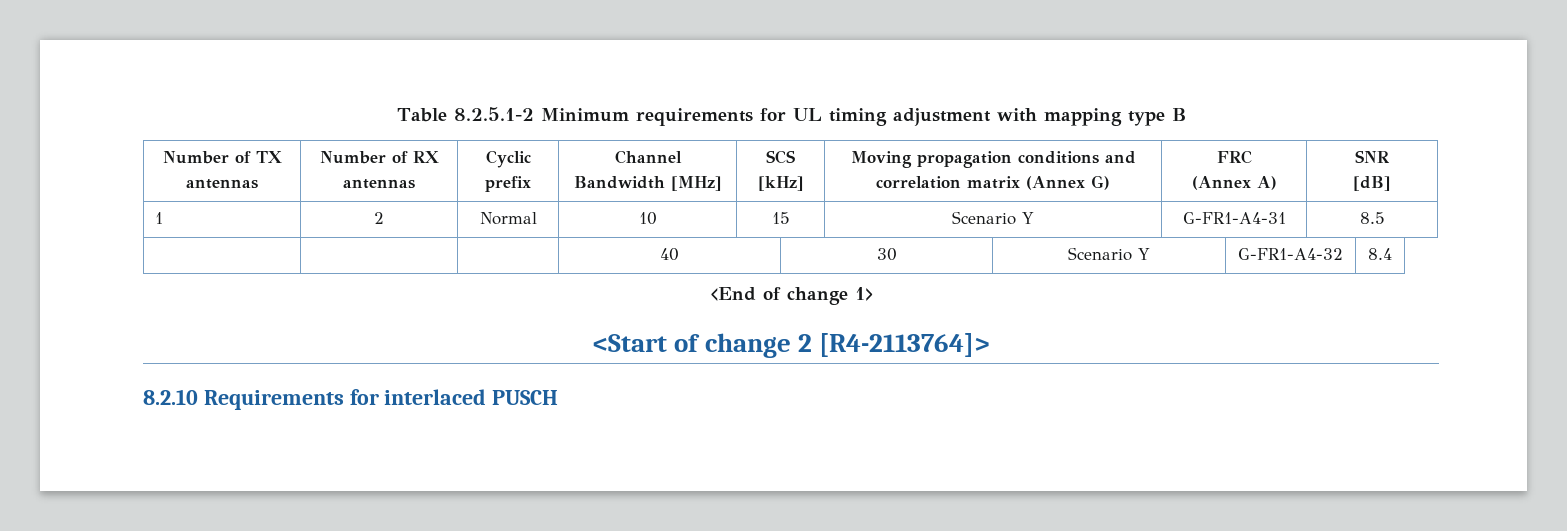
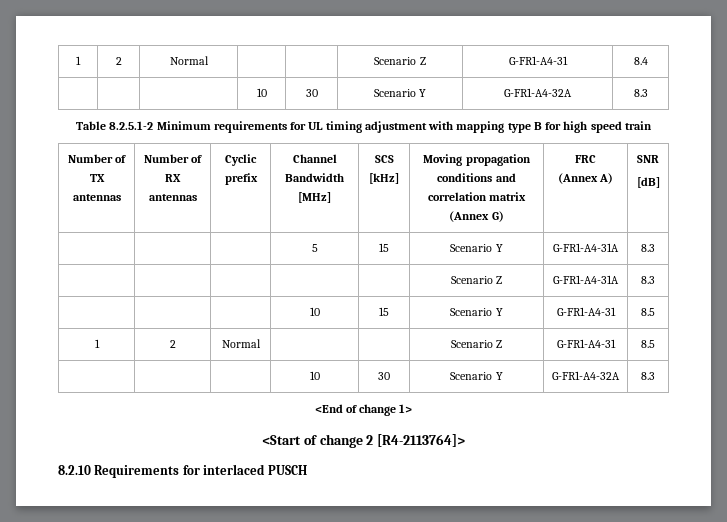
+ 1 | 2 | Normal | | | Scenario Z | G-FR1-A4-31 | 8.4
+ | | | 10 | 30 | Scenario Y | G-FR1-A4-32A | 8.3
- Table 8.2.5.1-2 Minimum requirements for UL timing adjustment with mapping type B
+ Table 8.2.5.1-2 Minimum requirements for UL timing adjustment with mapping type B for high speed train
- 1 | 2 | Normal | 10 | 15 | Scenario Y | G-FR1-A4-31 | 8.5
+ | | | 5 | 15 | Scenario Y | G-FR1-A4-31A | 8.3
+ | | | | | Scenario Z | G-FR1-A4-31A | 8.3
+ | | | 10 | 15 | Scenario Y | G-FR1-A4-31 | 8.5
- | | | 40 | 30 | Scenario Y | G-FR1-A4-32 | 8.4
+ 1 | 2 | Normal | | | Scenario Z | G-FR1-A4-31 | 8.5
+ | | | 10 | 30 | Scenario Y | G-FR1-A4-32A | 8.3

